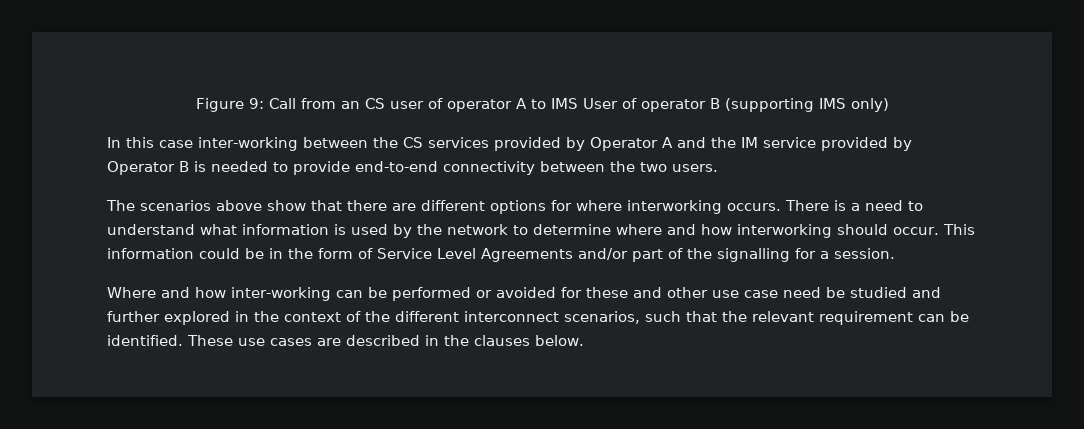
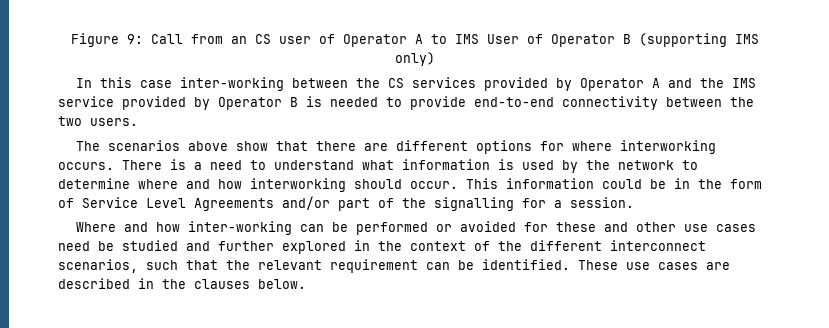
- Figure 9: Call from an CS user of operator A to IMS User of operator B (supporting IMS only)
+ Figure 9: Call from an CS user of Operator A to IMS User of Operator B (supporting IMS only)
- In this case inter-working between the CS services provided by Operator A and the IM service provided by Operator B is needed to provide end-to-end connectivity between the two users.
+ In this case inter-working between the CS services provided by Operator A and the IMS service provided by Operator B is needed to provide end-to-end connectivity between the two users.
- Where and how inter-working can be performed or avoided for these and other use case need be studied and further explored in the context of the different interconnect scenarios, such that the relevant requirement can be identified.
+ Where and how inter-working can be performed or avoided for these and other use cases need be studied and further explored in the context of the different interconnect scenarios, such that the relevant requirement can be identified.

